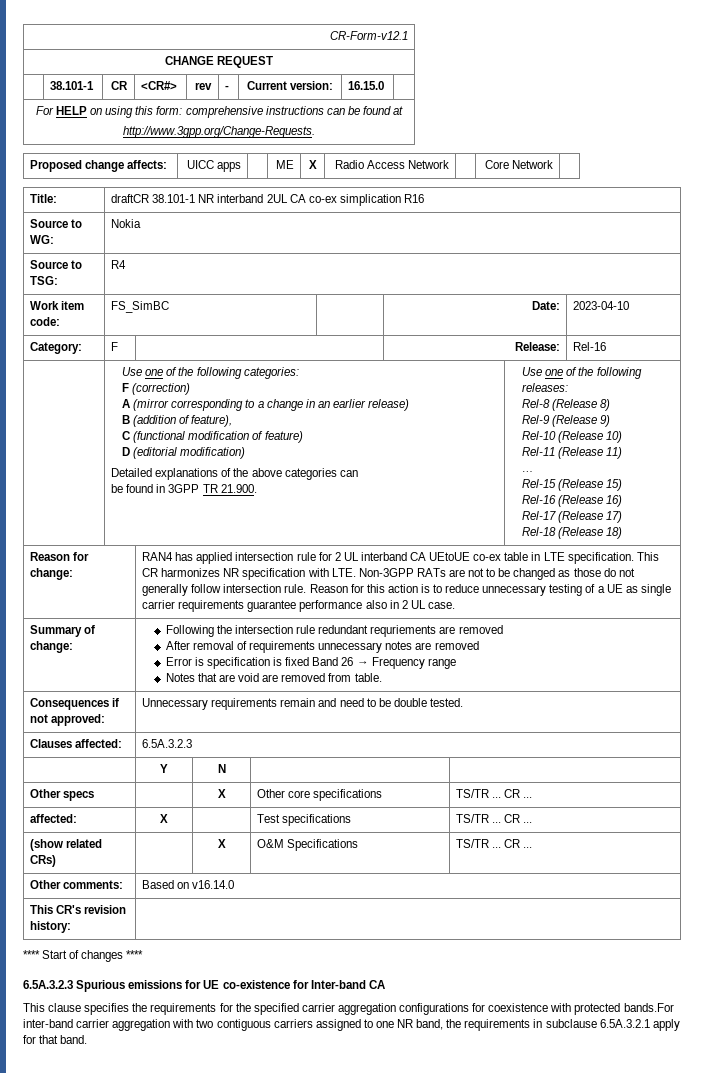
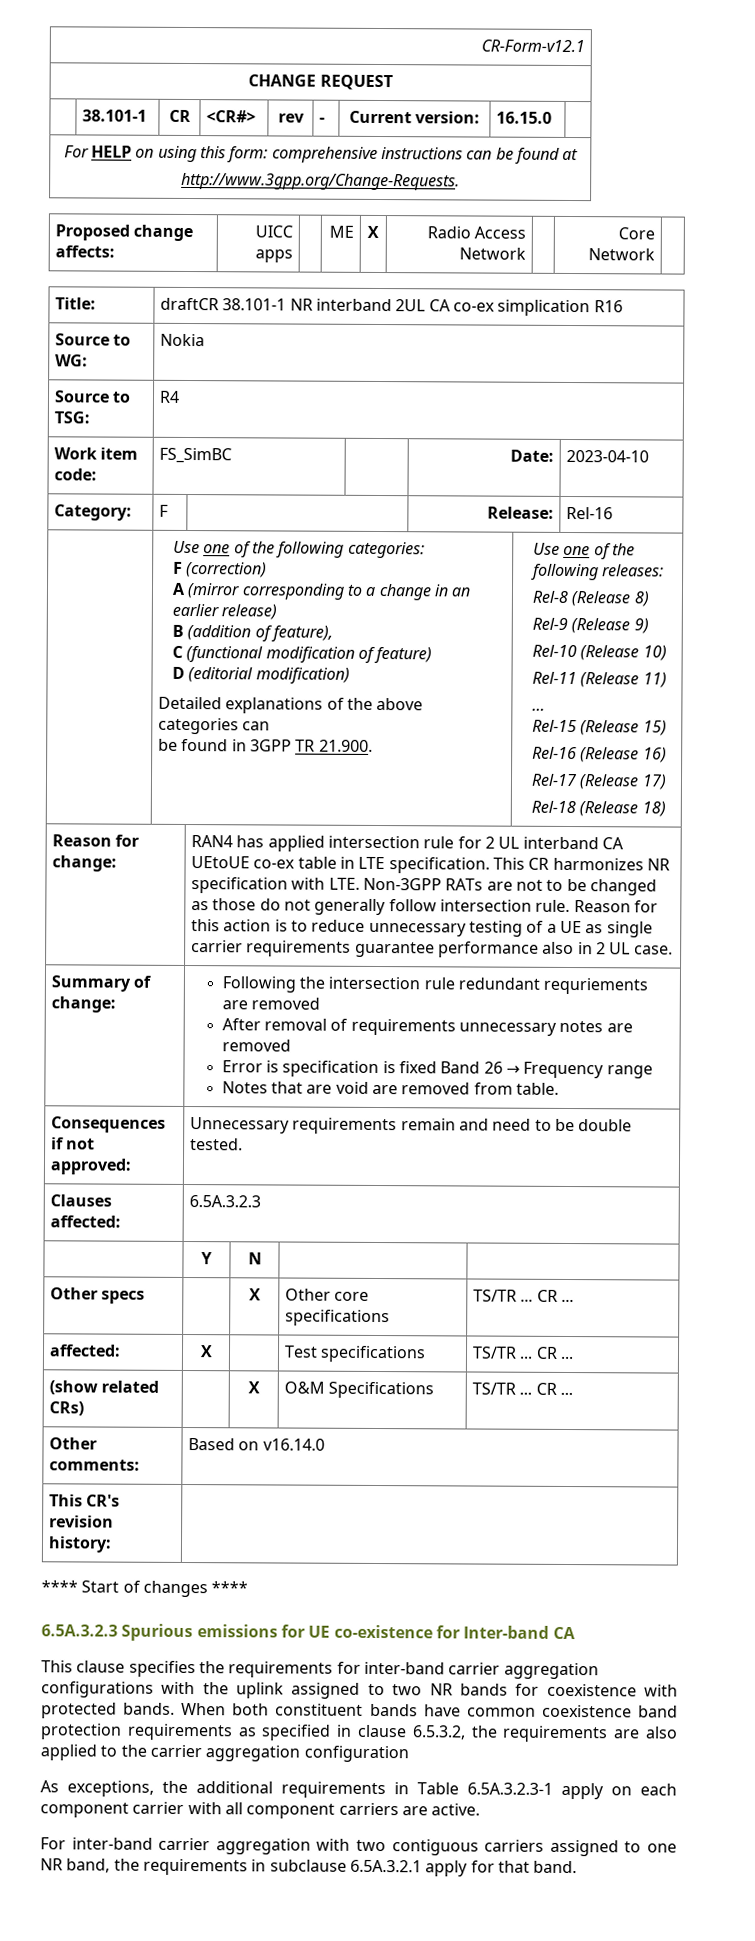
- This clause specifies the requirements for the specified carrier aggregation configurations for coexistence with protected bands.For inter-band carrier aggregation with two contiguous carriers assigned to one NR band, the requirements in subclause 6.5A.3.2.1 apply for that band.
+ This clause specifies the requirements for inter-band carrier aggregation configurations with the uplink assigned to two NR bands for coexistence with protected bands. When both constituent bands have common coexistence band protection requirements as specified in clause 6.5.3.2, the requirements are also applied to the carrier aggregation configuration
+ As exceptions, the additional requirements in Table 6.5A.3.2.3-1 apply on each component carrier with all component carriers are active.
+ For inter-band carrier aggregation with two contiguous carriers assigned to one NR band, the requirements in subclause 6.5A.3.2.1 apply for that band.

